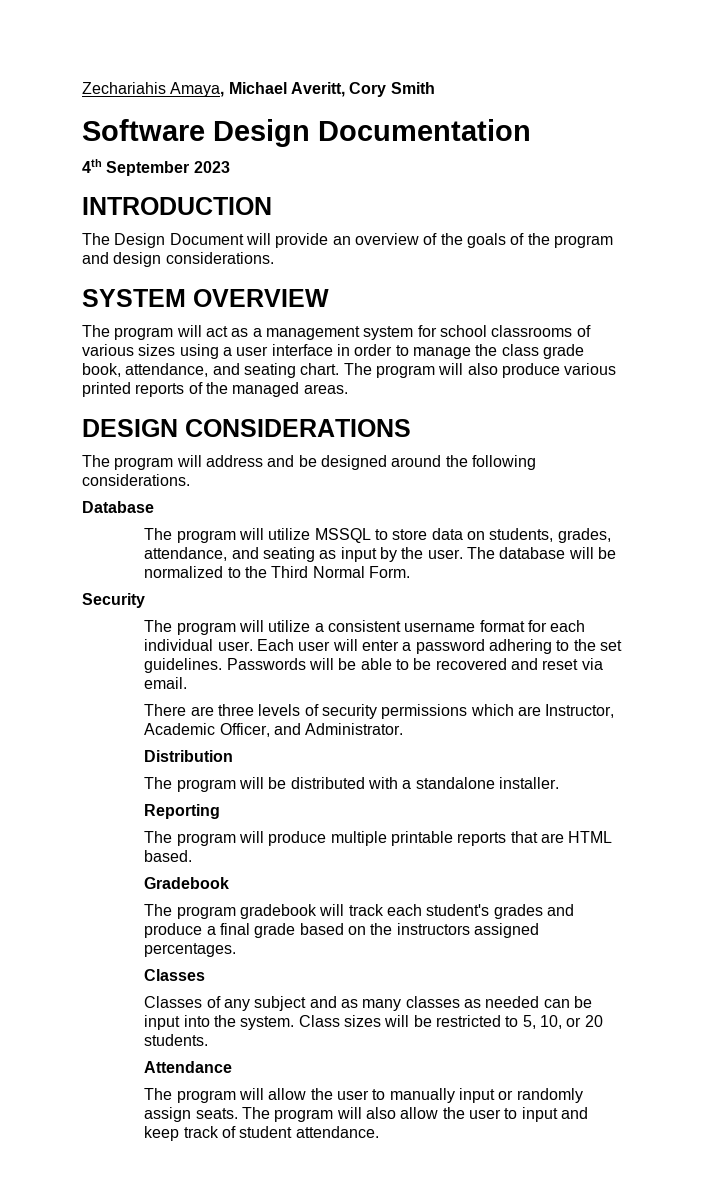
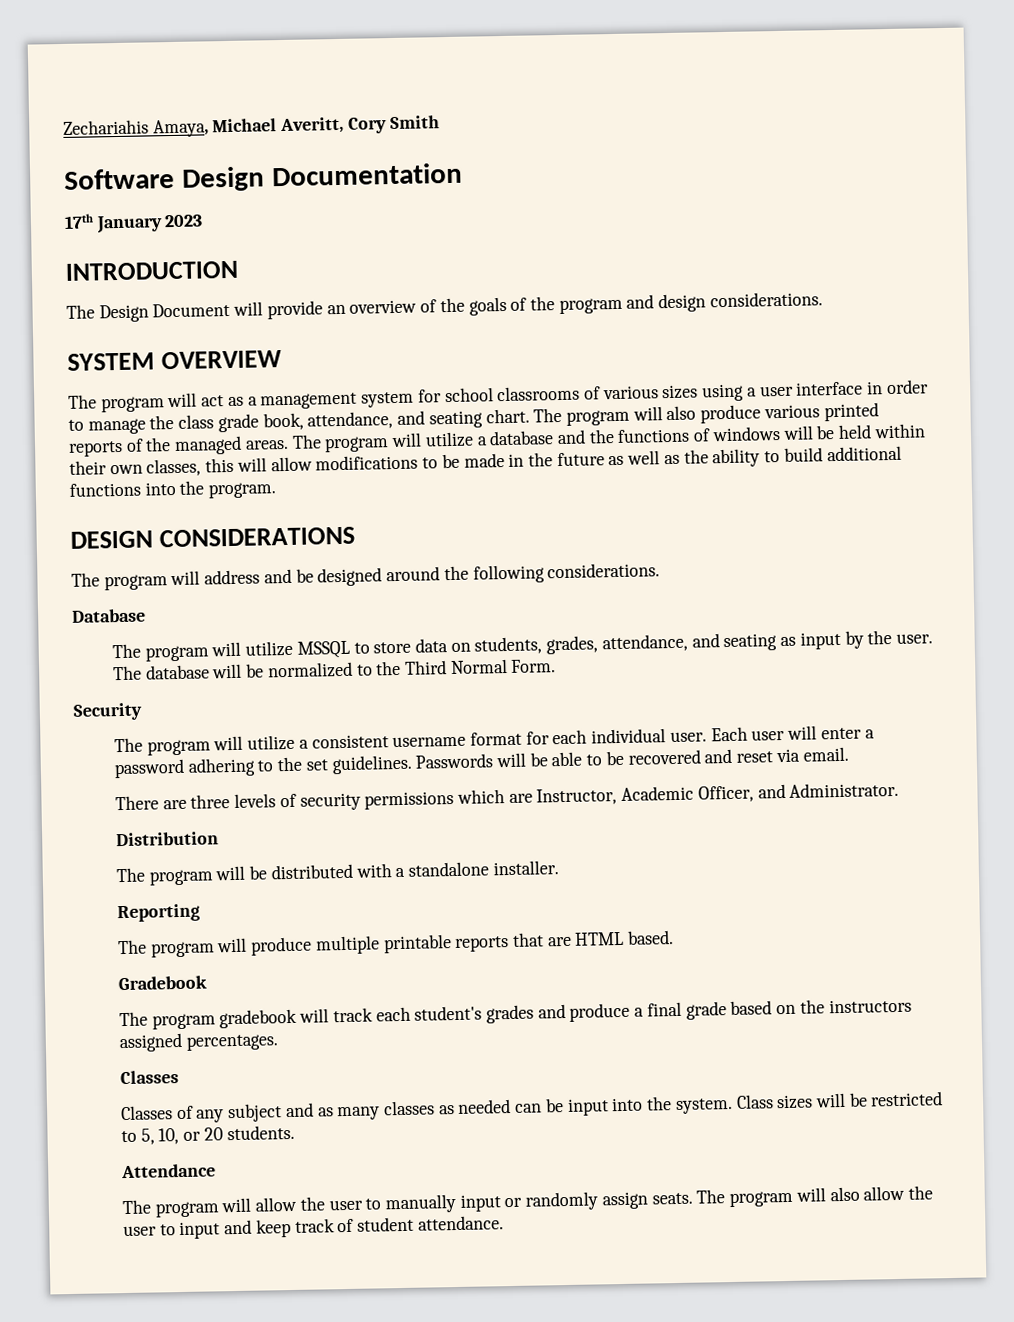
- 4th September 2023
+ 17th January 2023
+ The program will utilize a database and the functions of windows will be held within their own classes, this will allow modifications to be made in the future as well as the ability to build additional functions into the program.

